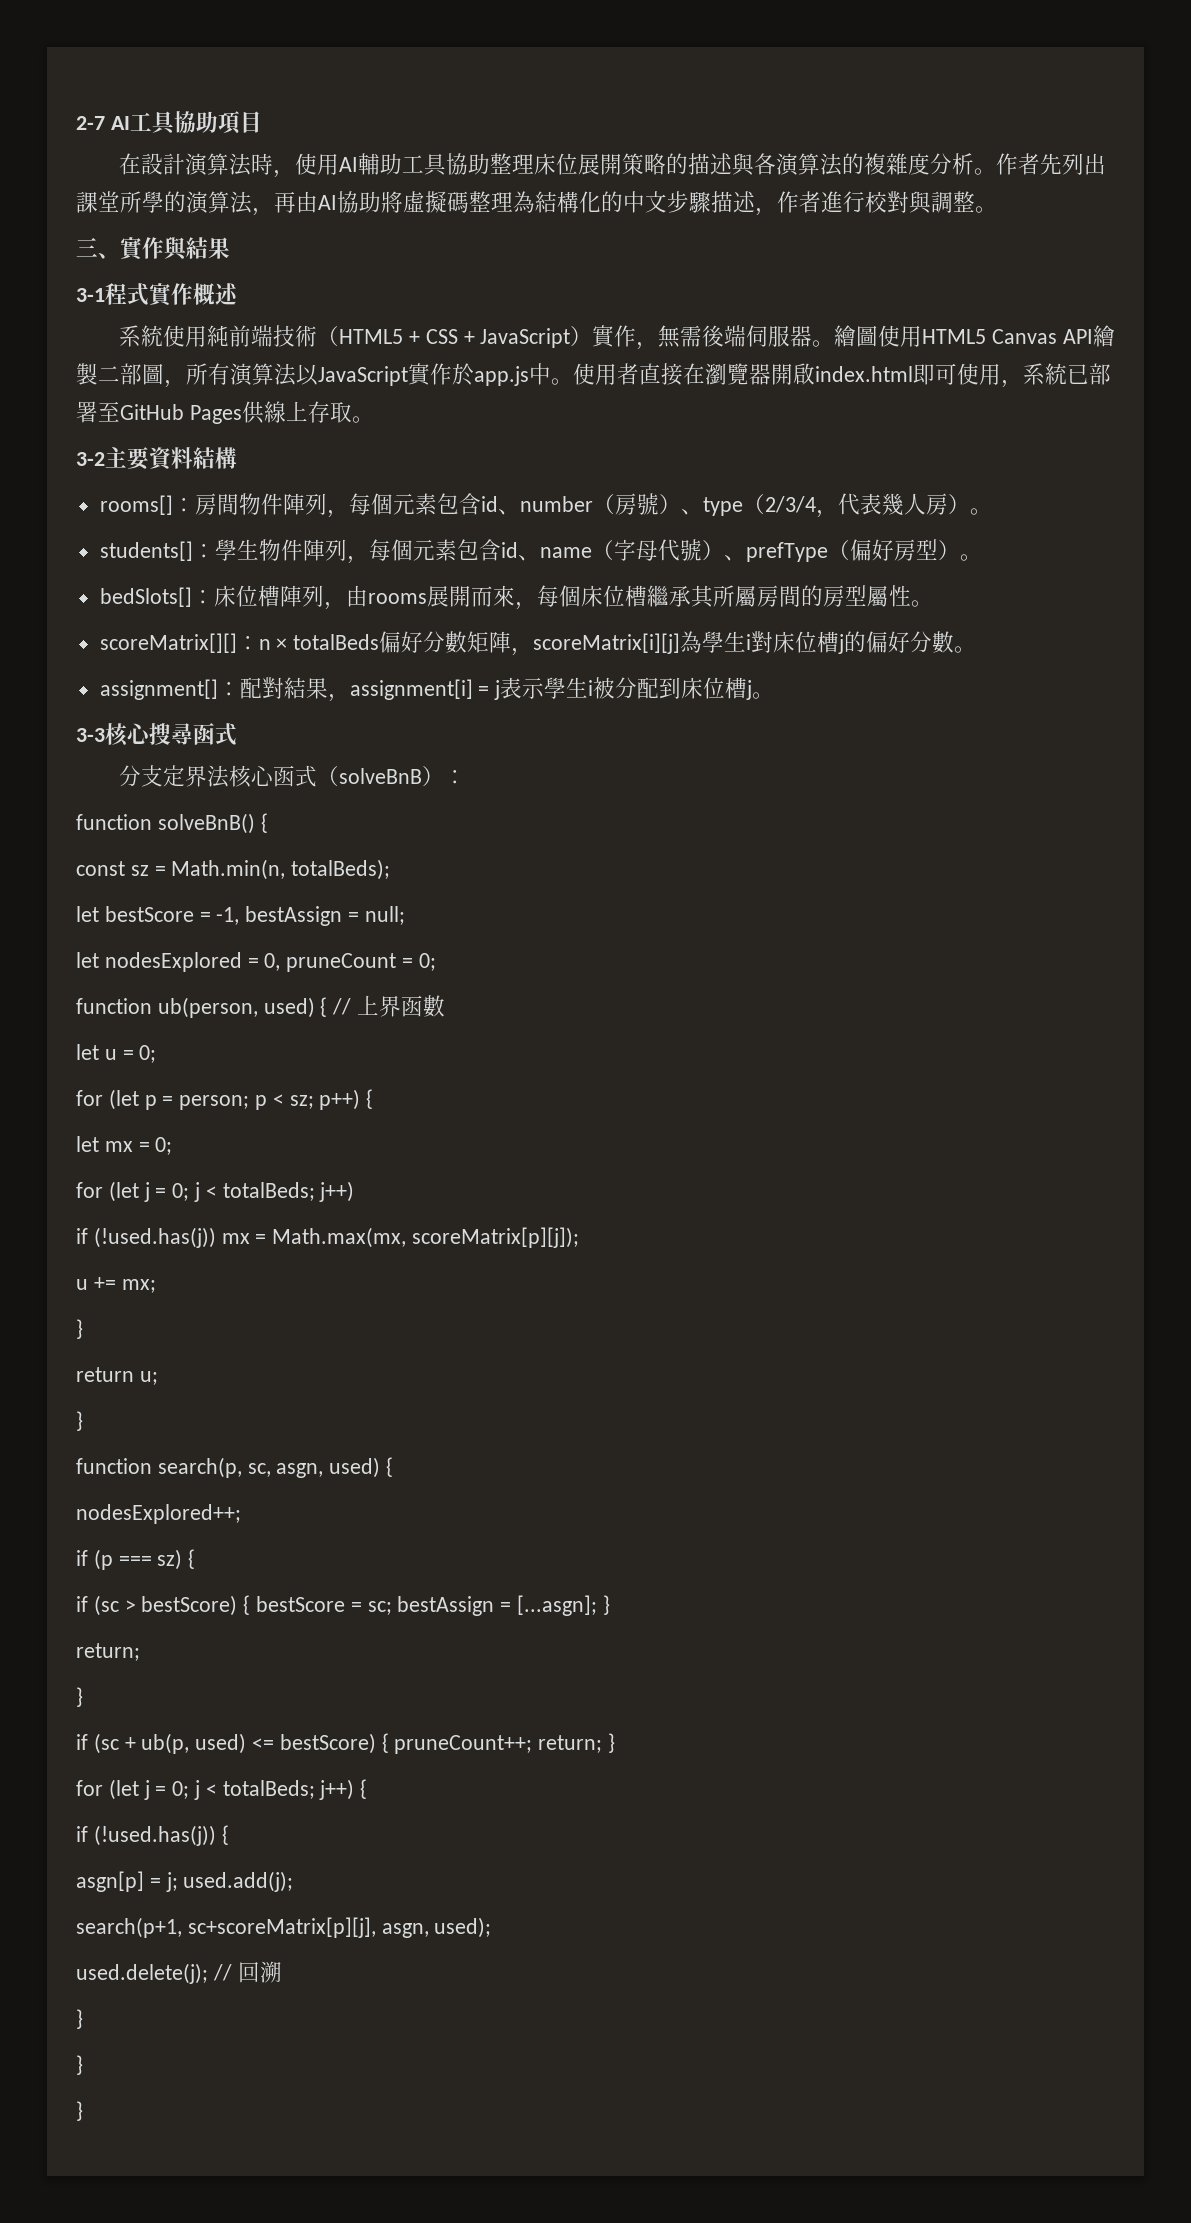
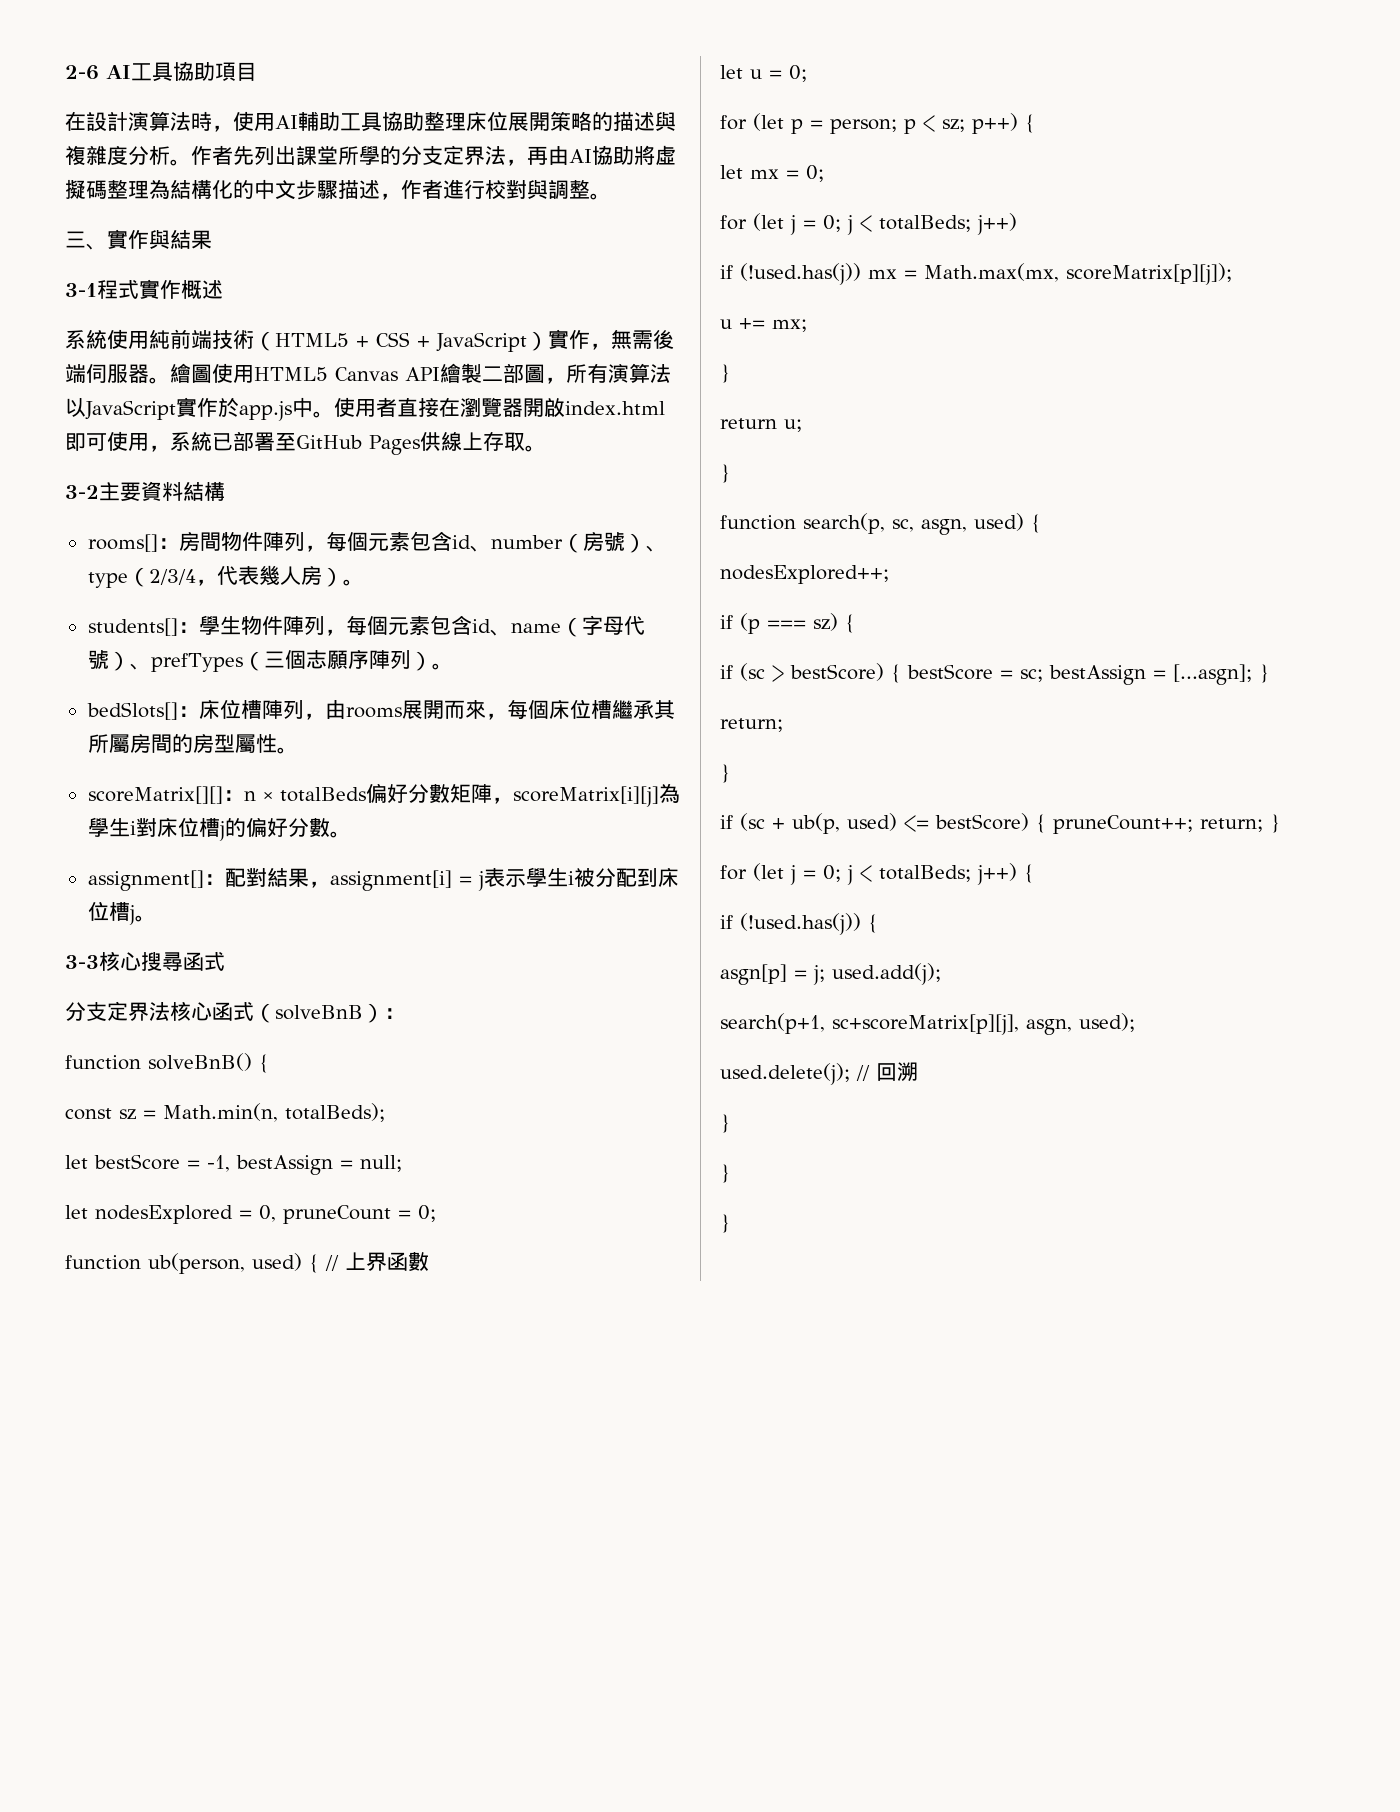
- 2-7 AI工具協助項目
+ 2-6 AI工具協助項目
- 在設計演算法時，使用AI輔助工具協助整理床位展開策略的描述與各演算法的複雜度分析。
+ 在設計演算法時，使用AI輔助工具協助整理床位展開策略的描述與複雜度分析。
- 作者先列出課堂所學的演算法，再由AI協助將虛擬碼整理為結構化的中文步驟描述，作者進行校對與調整。
+ 作者先列出課堂所學的分支定界法，再由AI協助將虛擬碼整理為結構化的中文步驟描述，作者進行校對與調整。
- students[]：學生物件陣列，每個元素包含id、name（字母代號）、prefType（偏好房型）。
+ students[]：學生物件陣列，每個元素包含id、name（字母代號）、prefTypes（三個志願序陣列）。

